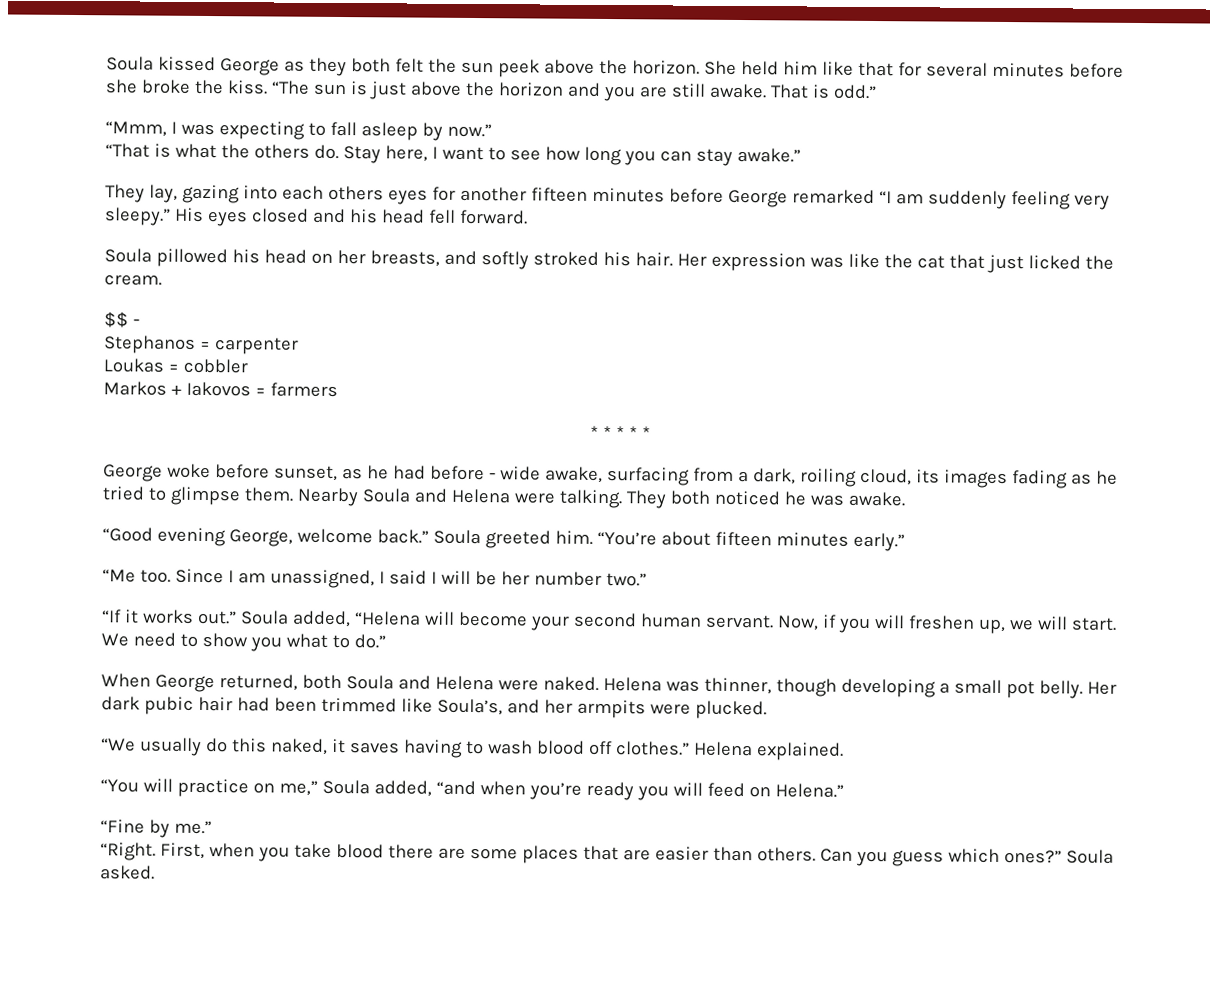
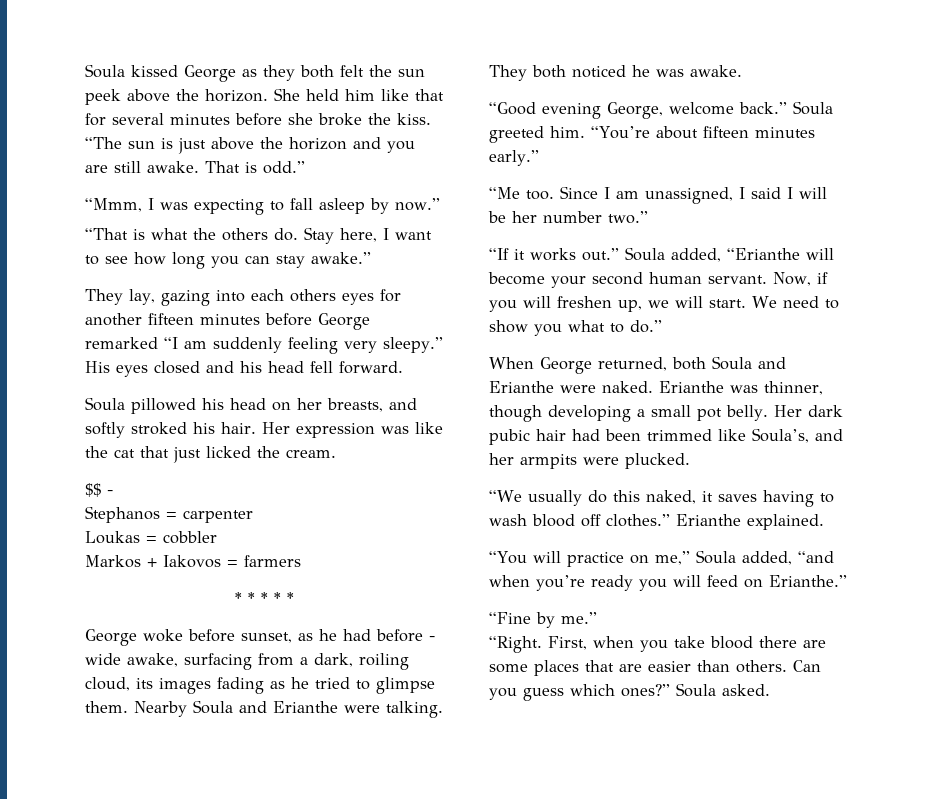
- Nearby Soula and Helena were talking.
+ Nearby Soula and Erianthe were talking.
- Soula added, “Helena will become your second human servant.
+ Soula added, “Erianthe will become your second human servant.
- When George returned, both Soula and Helena were naked.
+ When George returned, both Soula and Erianthe were naked.
- Helena was thinner, though developing a small pot belly.
+ Erianthe was thinner, though developing a small pot belly.
- Helena explained.
+ Erianthe explained.
- “You will practice on me,” Soula added, “and when you’re ready you will feed on Helena.”
+ “You will practice on me,” Soula added, “and when you’re ready you will feed on Erianthe.”

